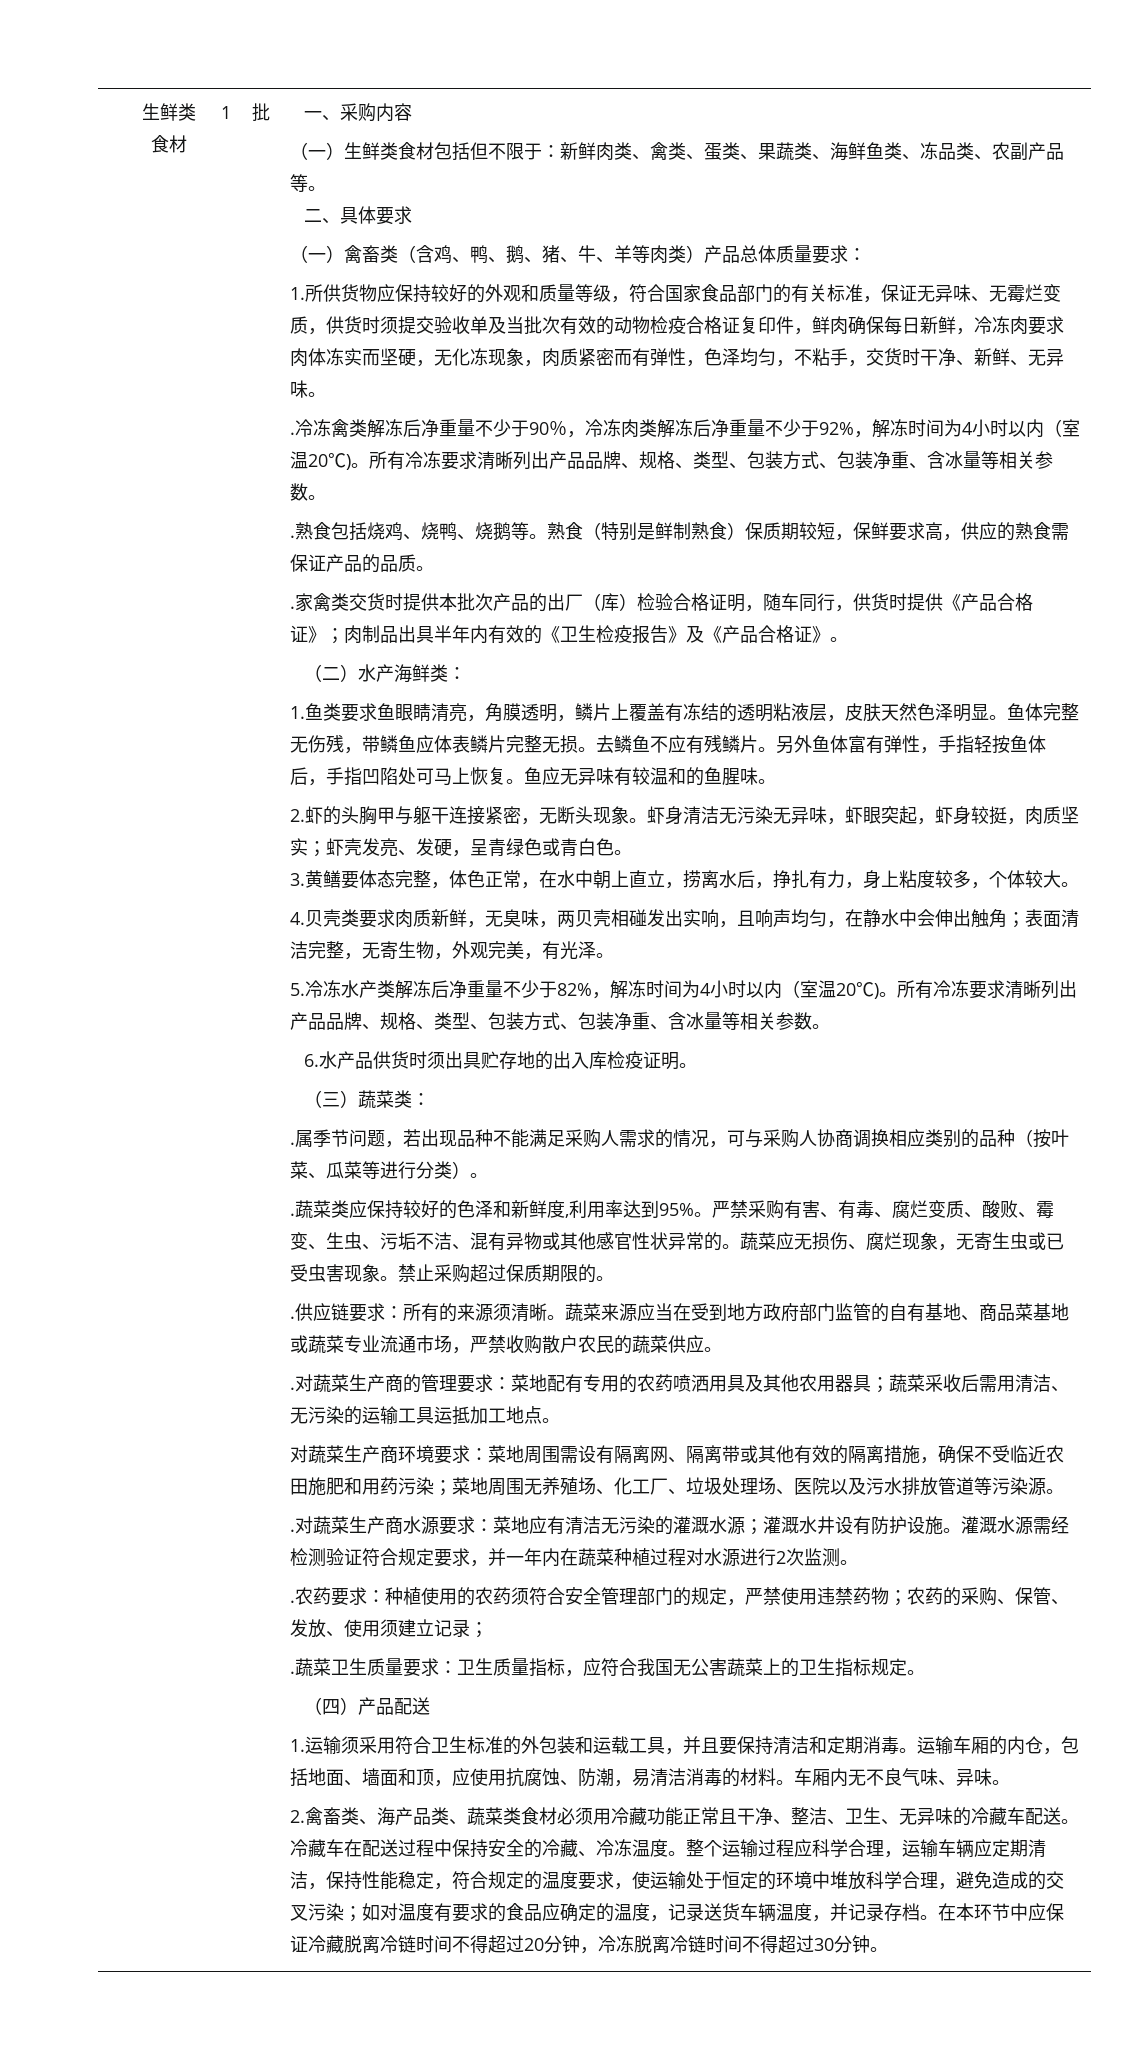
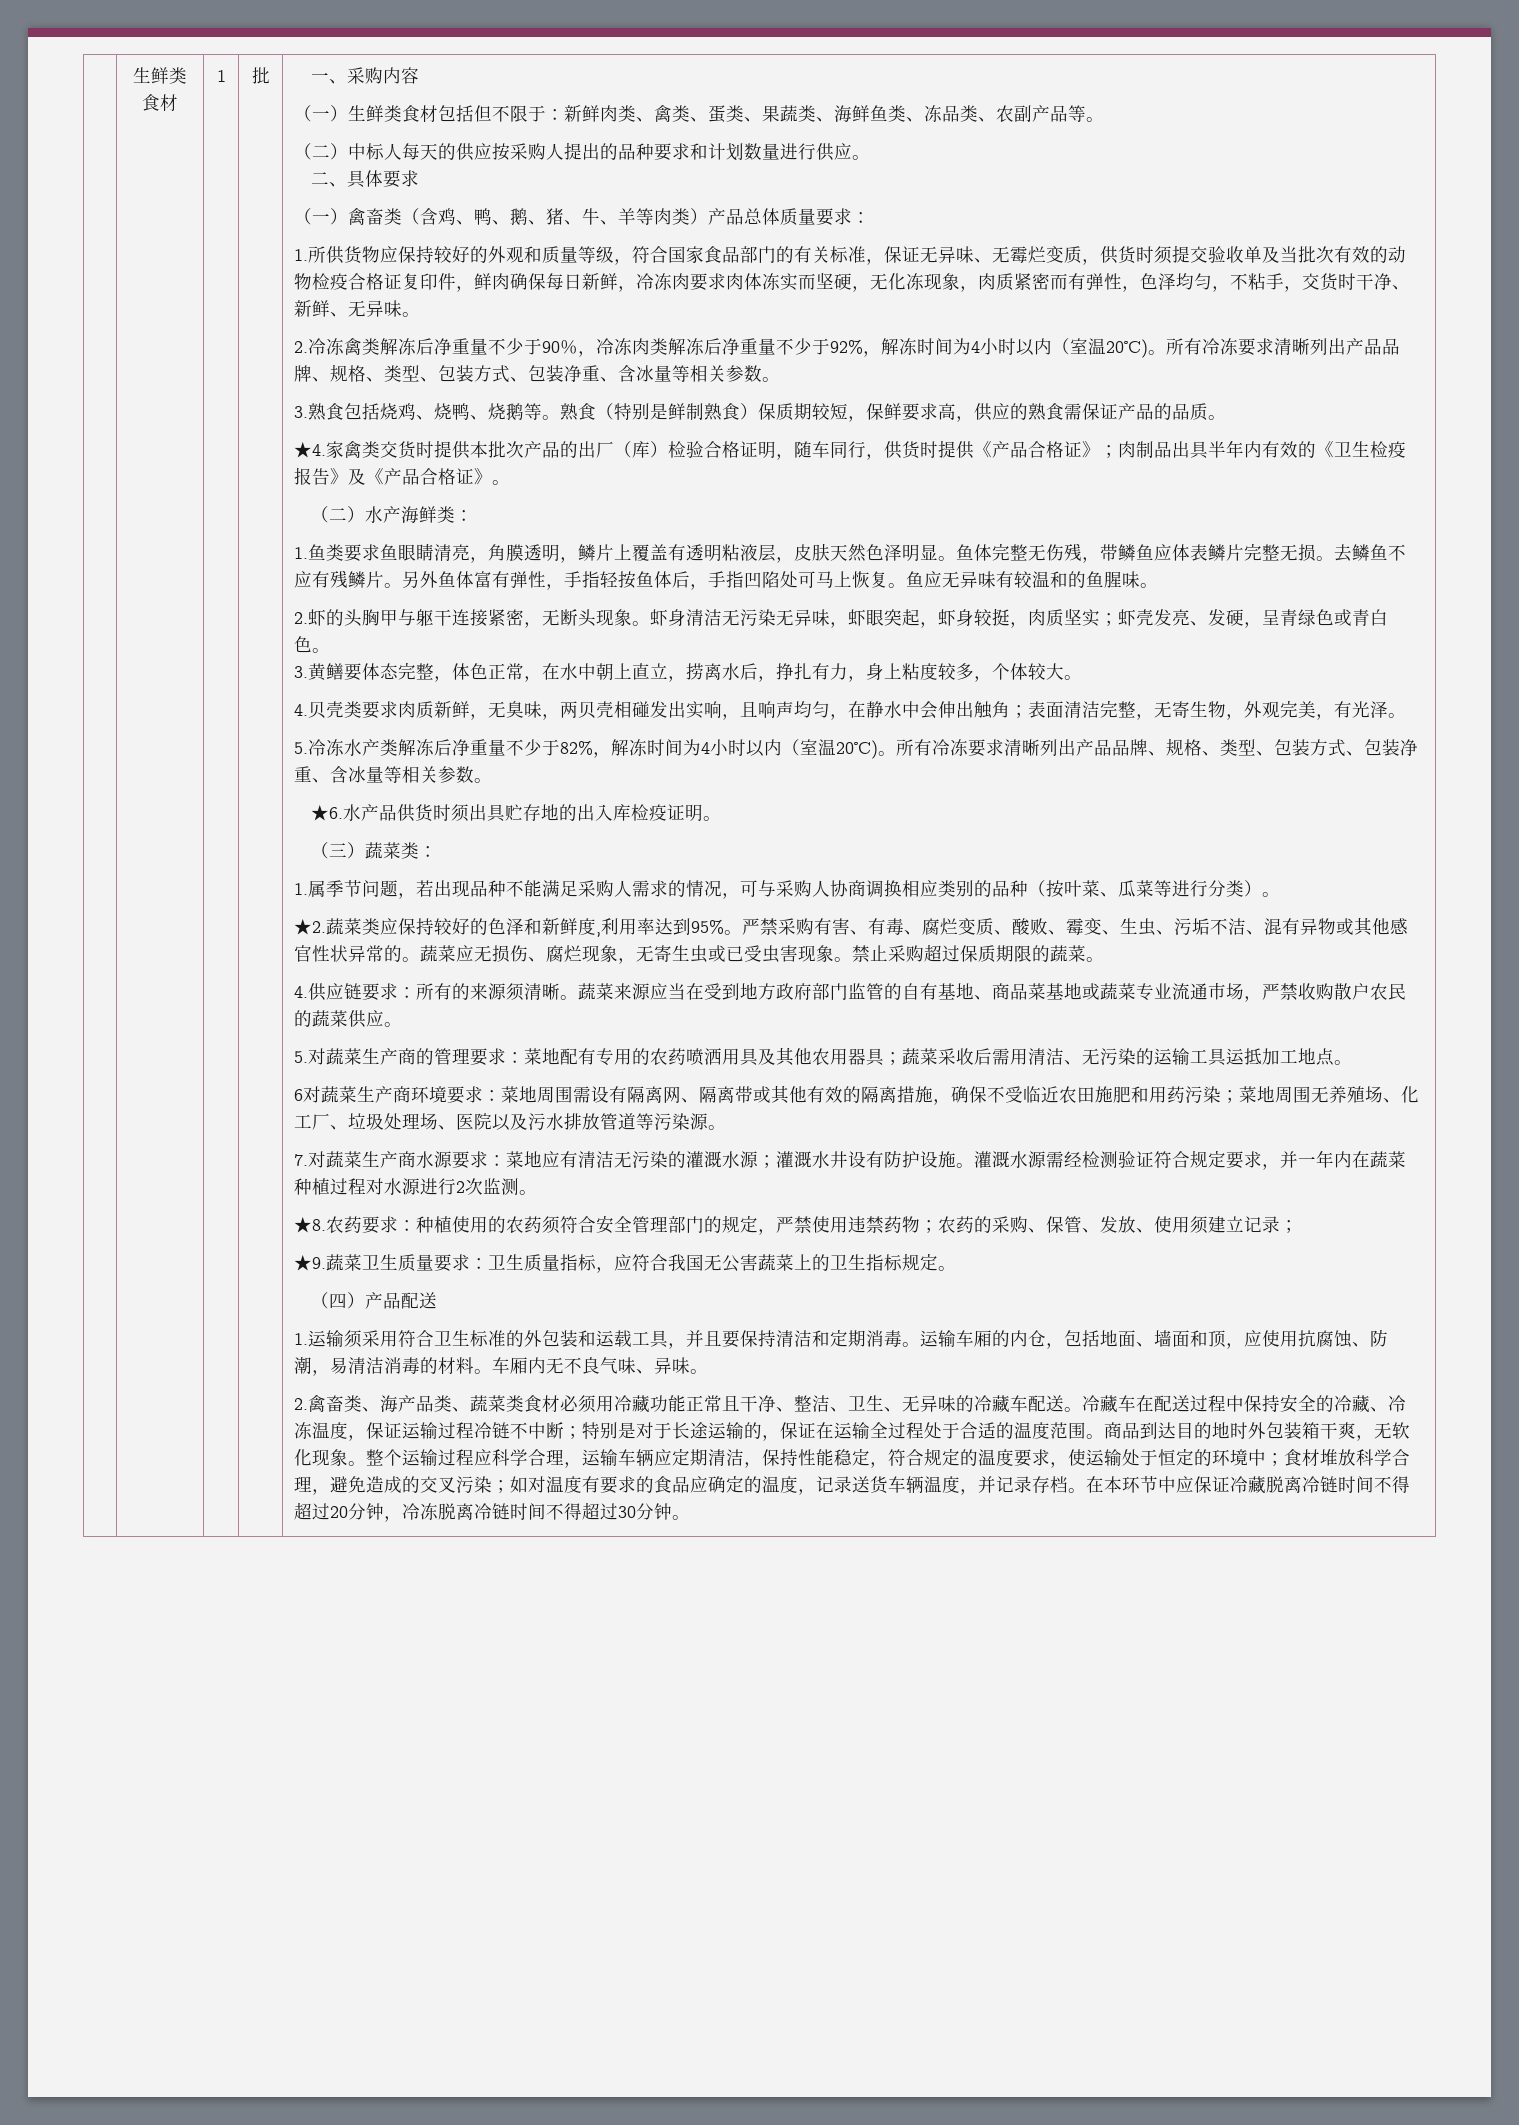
+ （二）中标人每天的供应按采购人提出的品种要求和计划数量进行供应。
- .冷冻禽类解冻后净重量不少于90％，冷冻肉类解冻后净重量不少于92%，解冻时间为4小时以内（室温20℃)。
+ 2.冷冻禽类解冻后净重量不少于90％，冷冻肉类解冻后净重量不少于92%，解冻时间为4小时以内（室温20℃)。
- .熟食包括烧鸡、烧鸭、烧鹅等。
+ 3.熟食包括烧鸡、烧鸭、烧鹅等。
  熟食（特别是鲜制熟食）保质期较短，保鲜要求高，供应的熟食需保证产品的品质。
- .
+ ★4.
- 1.鱼类要求鱼眼睛清亮，角膜透明，鳞片上覆盖有冻结的透明粘液层，皮肤天然色泽明显。
+ 1.鱼类要求鱼眼睛清亮，角膜透明，鳞片上覆盖有透明粘液层，皮肤天然色泽明显。
- 6.水产品供货时须出具贮存地的出入库检疫证明。
+ ★6.水产品供货时须出具贮存地的出入库检疫证明。
- .属季节问题，若出现品种不能满足采购人需求的情况，可与采购人协商调换相应类别的品种（按叶菜、瓜菜等进行分类）。
- .
+ 1.属季节问题，若出现品种不能满足采购人需求的情况，可与采购人协商调换相应类别的品种（按叶菜、瓜菜等进行分类）。
+ ★2.
- 禁止采购超过保质期限的。
- .供应链要求：所有的来源须清晰。
+ 禁止采购超过保质期限的蔬菜。
+ 4.供应链要求：所有的来源须清晰。
- .对蔬菜生产商的管理要求：菜地配有专用的农药喷洒用具及其他农用器具；蔬菜采收后需用清洁、无污染的运输工具运抵加工地点。
+ 5.对蔬菜生产商的管理要求：菜地配有专用的农药喷洒用具及其他农用器具；蔬菜采收后需用清洁、无污染的运输工具运抵加工地点。
- 对蔬菜生产商环境要求：菜地周围需设有隔离网、隔离带或其他有效的隔离措施，确保不受临近农田施肥和用药污染；菜地周围无养殖场、化工厂、垃圾处理场、医院以及污水排放管道等污染源。
+ 6对蔬菜生产商环境要求：菜地周围需设有隔离网、隔离带或其他有效的隔离措施，确保不受临近农田施肥和用药污染；菜地周围无养殖场、化工厂、垃圾处理场、医院以及污水排放管道等污染源。
- .对蔬菜生产商水源要求：菜地应有清洁无污染的灌溉水源；灌溉水井设有防护设施。
+ 7.对蔬菜生产商水源要求：菜地应有清洁无污染的灌溉水源；灌溉水井设有防护设施。
  灌溉水源需经检测验证符合规定要求，并一年内在蔬菜种植过程对水源进行2次监测。
- .
+ ★8.
  农药要求：种植使用的农药须符合安全管理部门的规定，严禁使用违禁药物；农药的采购、保管、发放、使用须建立记录；
- .
+ ★9.
- 冷藏车在配送过程中保持安全的冷藏、冷冻温度。
+ 冷藏车在配送过程中保持安全的冷藏、冷冻温度，保证运输过程冷链不中断；特别是对于长途运输的，保证在运输全过程处于合适的温度范围。商品到达目的地时外包装箱干爽，无软化现象。
- 整个运输过程应科学合理，运输车辆应定期清洁，保持性能稳定，符合规定的温度要求，使运输处于恒定的环境中堆放科学合理，避免造成的交叉污染；如对温度有要求的食品应确定的温度，记录送货车辆温度，并记录存档。
+ 整个运输过程应科学合理，运输车辆应定期清洁，保持性能稳定，符合规定的温度要求，使运输处于恒定的环境中；食材堆放科学合理，避免造成的交叉污染；如对温度有要求的食品应确定的温度，记录送货车辆温度，并记录存档。

